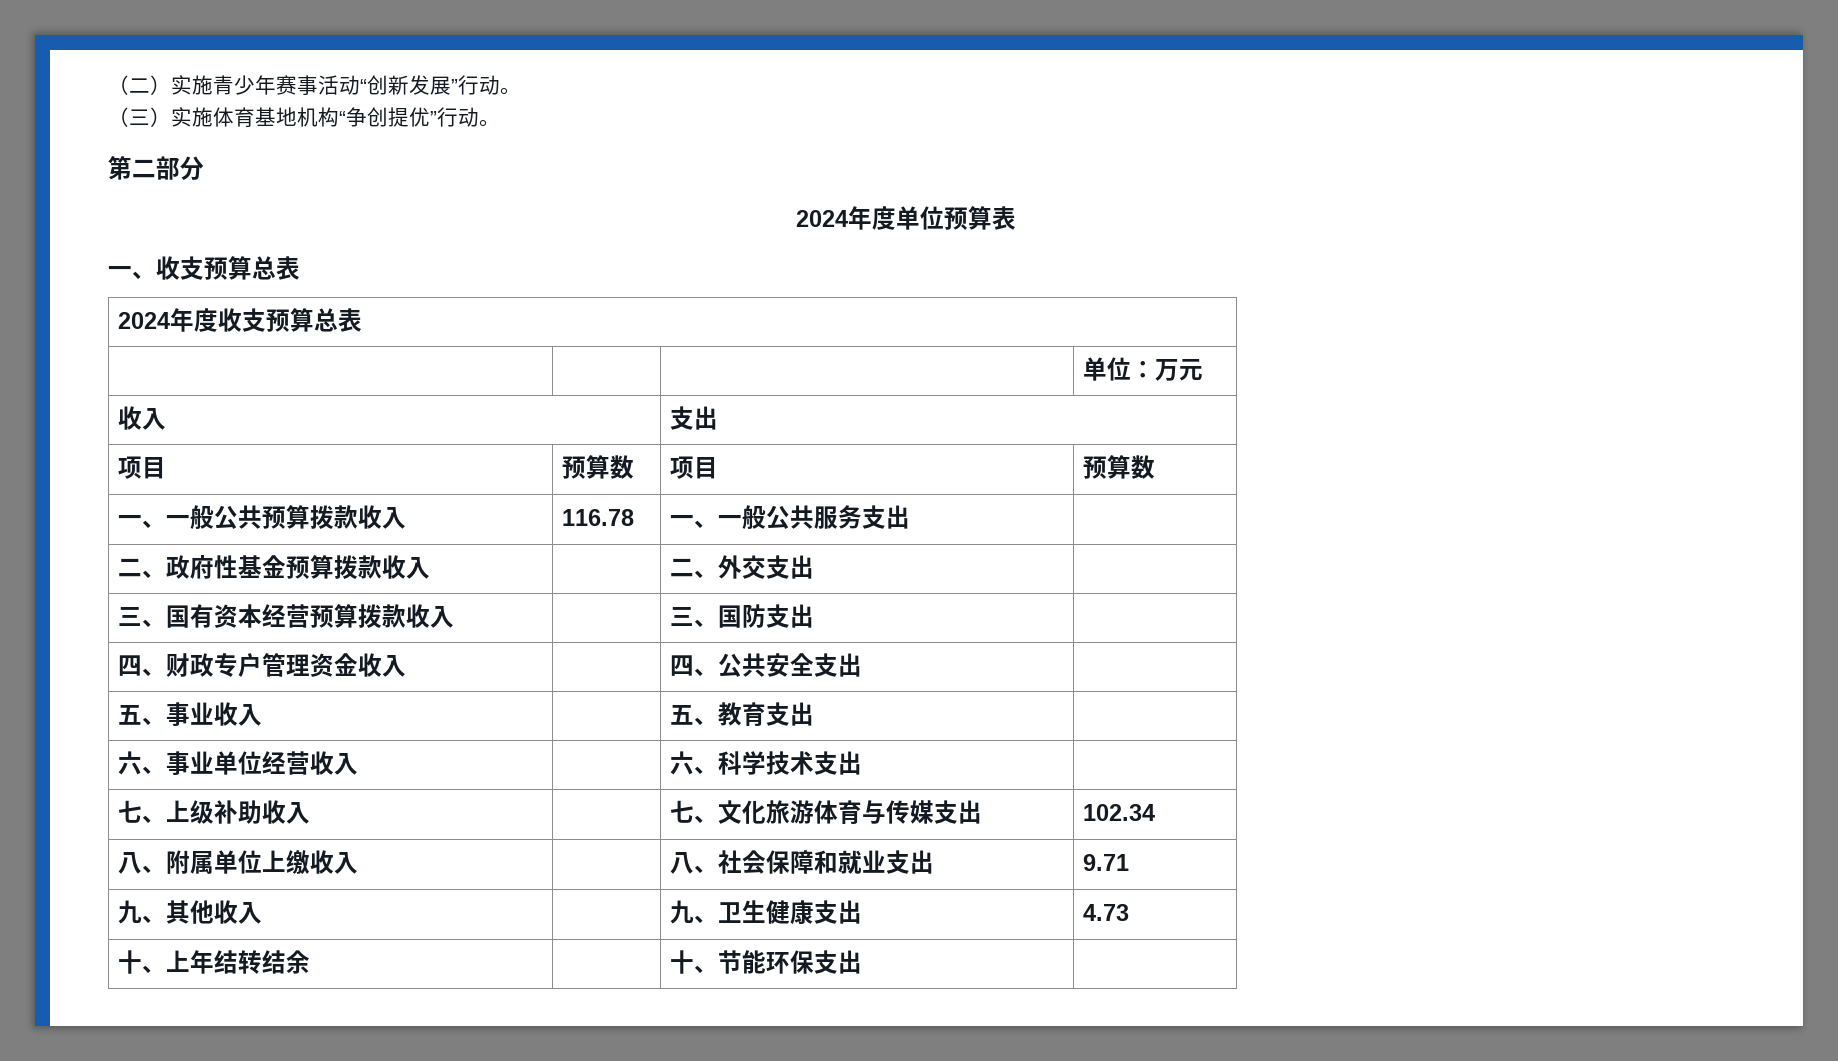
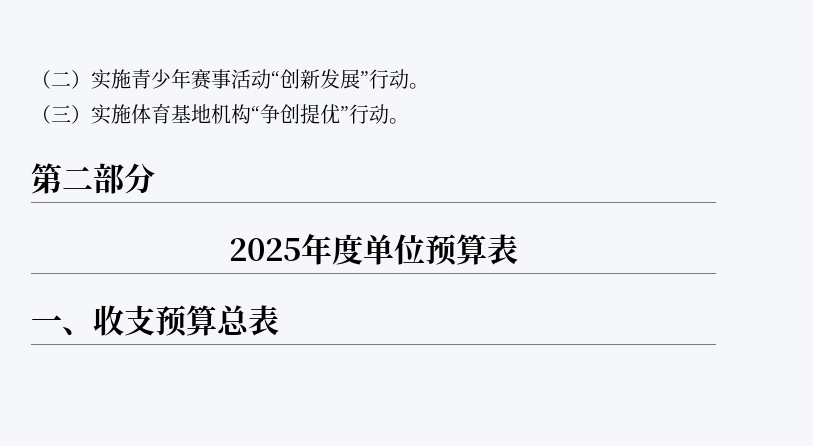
- 2024年度单位预算表
+ 2025年度单位预算表
- 2024年度收支预算总表
- | | | 单位：万元
- 收入 | 支出
- 项目 | 预算数 | 项目 | 预算数
- 一、一般公共预算拨款收入 | 116.78 | 一、一般公共服务支出 |
- 二、政府性基金预算拨款收入 | | 二、外交支出 |
- 三、国有资本经营预算拨款收入 | | 三、国防支出 |
- 四、财政专户管理资金收入 | | 四、公共安全支出 |
- 五、事业收入 | | 五、教育支出 |
- 六、事业单位经营收入 | | 六、科学技术支出 |
- 七、上级补助收入 | | 七、文化旅游体育与传媒支出 | 102.34
- 八、附属单位上缴收入 | | 八、社会保障和就业支出 | 9.71
- 九、其他收入 | | 九、卫生健康支出 | 4.73
- 十、上年结转结余 | | 十、节能环保支出 |

